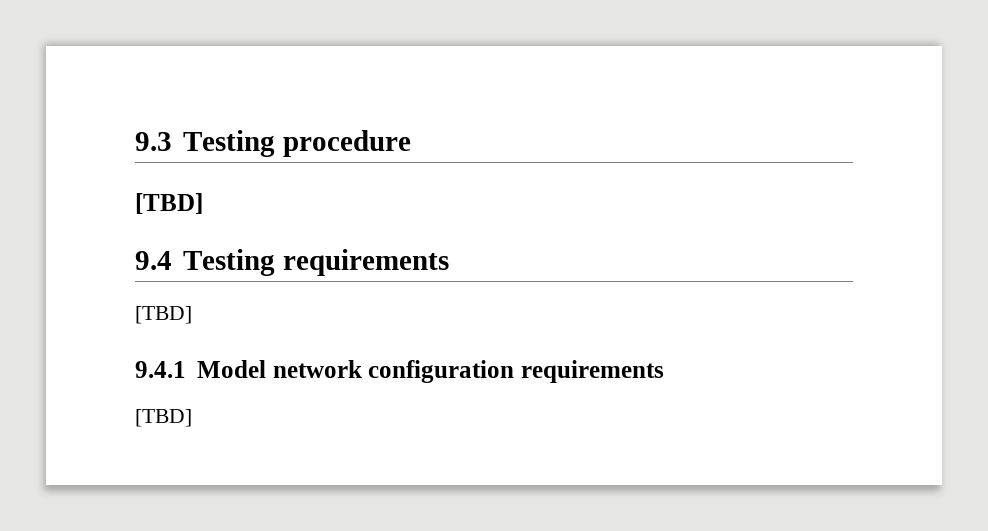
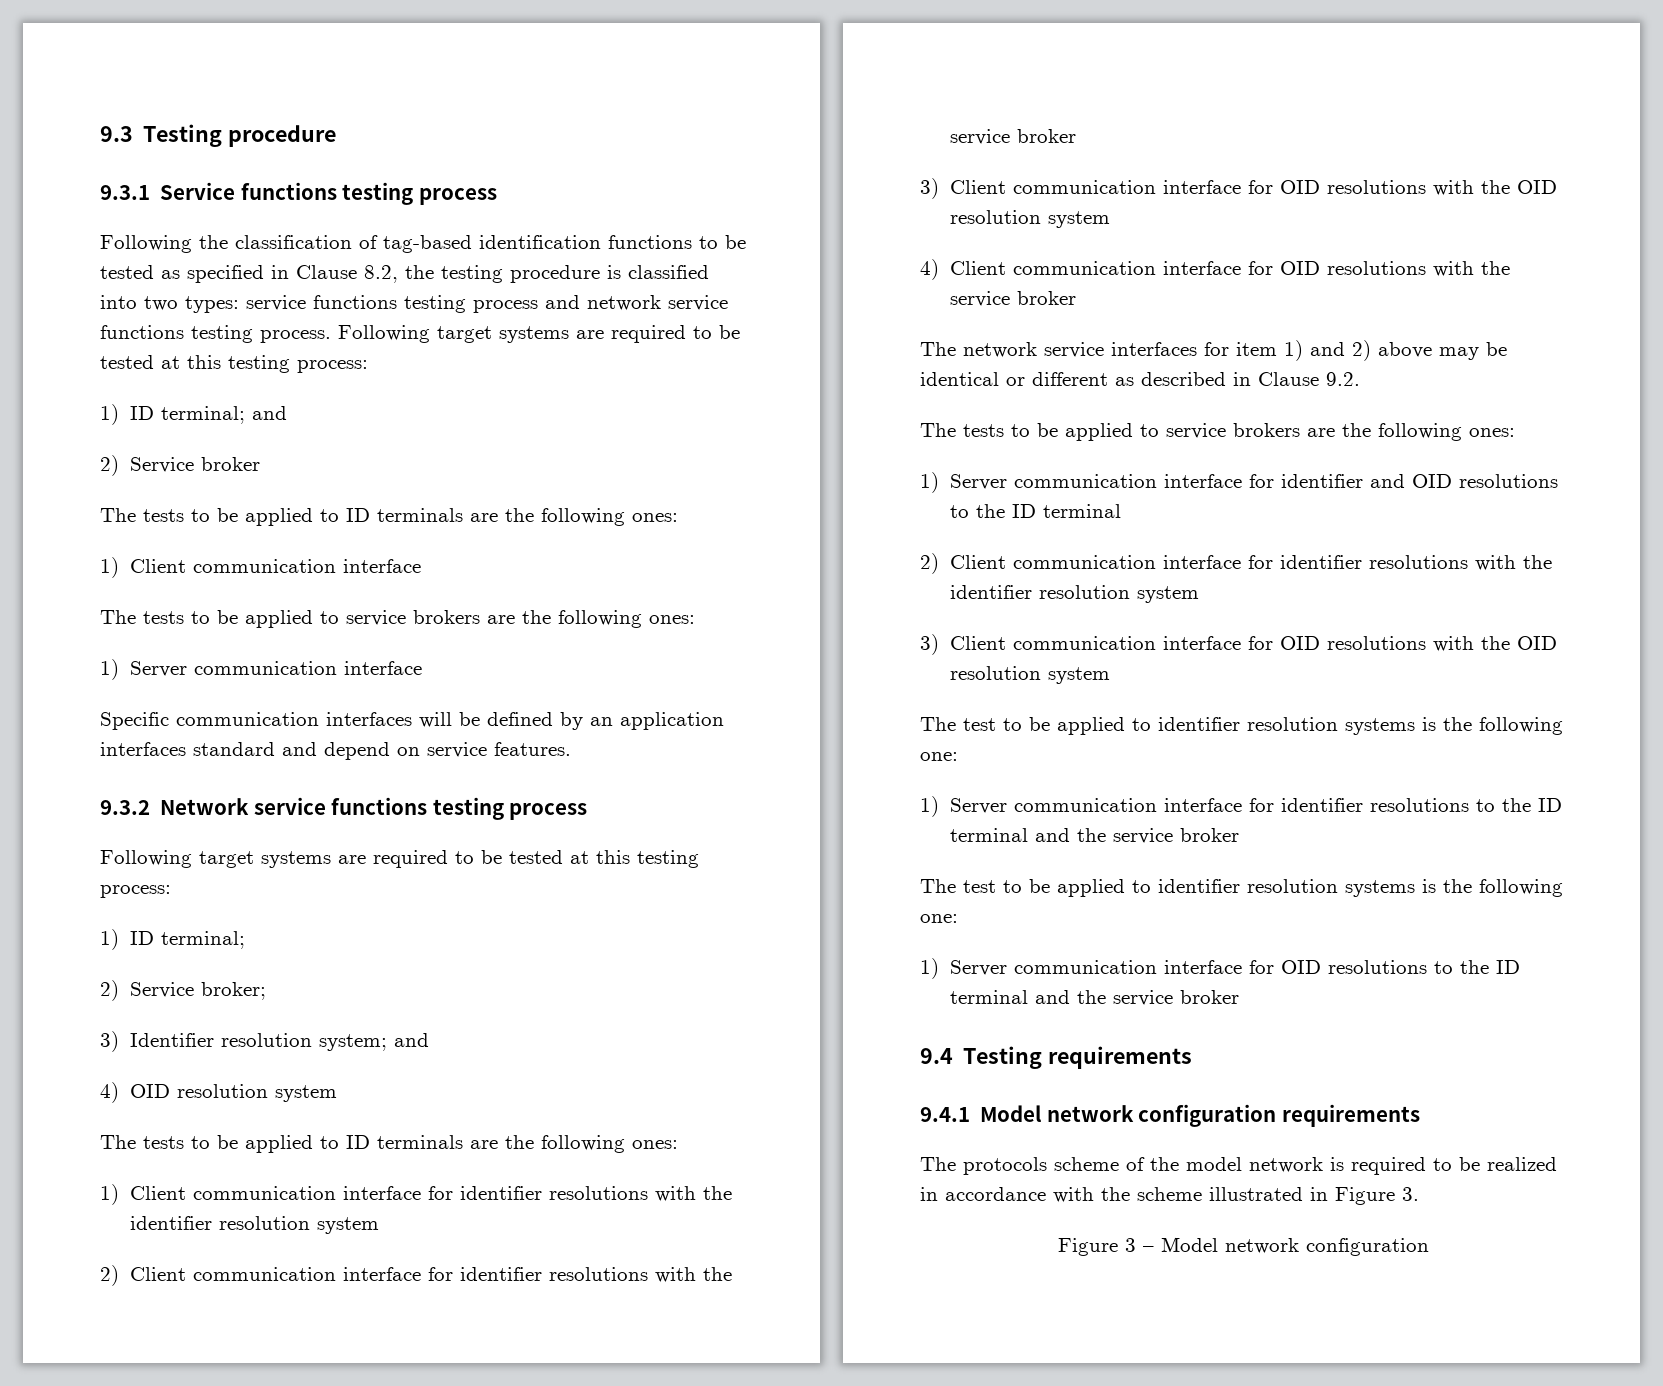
  9.3 Testing procedure
- [TBD]
+ 9.3.1 Service functions testing process
+ Following the classification of tag-based identification functions to be tested as specified in Clause 8.2, the testing procedure is classified into two types: service functions testing process and network service functions testing process. Following target systems are required to be tested at this testing process:
+ 1) ID terminal; and
+ 2) Service broker
+ The tests to be applied to ID terminals are the following ones:
+ 1) Client communication interface
+ The tests to be applied to service brokers are the following ones:
+ 1) Server communication interface
+ Specific communication interfaces will be defined by an application interfaces standard and depend on service features.
+ 9.3.2 Network service functions testing process
+ Following target systems are required to be tested at this testing process:
+ 1) ID terminal;
+ 2) Service broker;
+ 3) Identifier resolution system; and
+ 4) OID resolution system
+ The tests to be applied to ID terminals are the following ones:
+ 1) Client communication interface for identifier resolutions with the identifier resolution system
+ 2) Client communication interface for identifier resolutions with the service broker
+ 3) Client communication interface for OID resolutions with the OID resolution system
+ 4) Client communication interface for OID resolutions with the service broker
+ The network service interfaces for item 1) and 2) above may be identical or different as described in Clause 9.2.
+ The tests to be applied to service brokers are the following ones:
+ 1) Server communication interface for identifier and OID resolutions to the ID terminal
+ 2) Client communication interface for identifier resolutions with the identifier resolution system
+ 3) Client communication interface for OID resolutions with the OID resolution system
+ The test to be applied to identifier resolution systems is the following one:
+ 1) Server communication interface for identifier resolutions to the ID terminal and the service broker
+ The test to be applied to identifier resolution systems is the following one:
+ 1) Server communication interface for OID resolutions to the ID terminal and the service broker
  9.4 Testing requirements
- [TBD]
  9.4.1 Model network configuration requirements
- [TBD]
+ The protocols scheme of the model network is required to be realized in accordance with the scheme illustrated in Figure 3.
+ Figure 3 – Model network configuration

